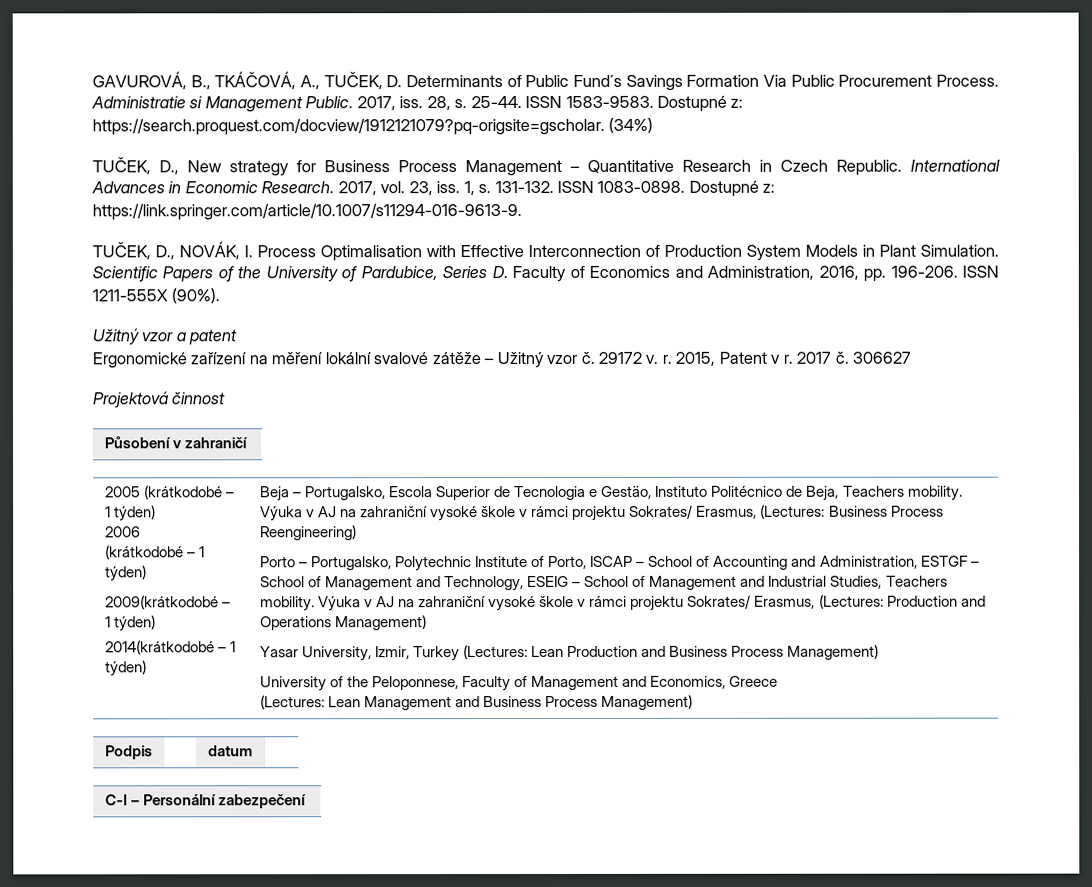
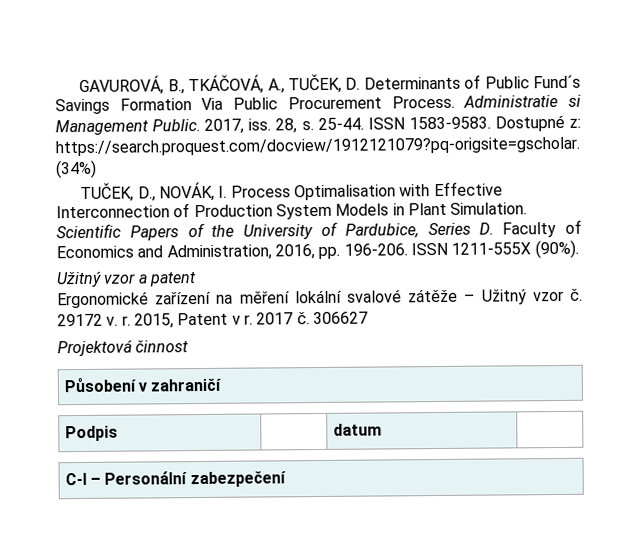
- TUČEK, D., New strategy for Business Process Management – Quantitative Research in Czech Republic. International Advances in Economic Research. 2017, vol. 23, iss. 1, s. 131-132. ISSN 1083-0898. Dostupné z: https://link.springer.com/article/10.1007/s11294-016-9613-9.
- 2005 (krátkodobé – 1 týden)
- 2006
- (krátkodobé – 1 týden)
- 2009(krátkodobé – 1 týden)
- 2014(krátkodobé – 1 týden) | Beja – Portugalsko, Escola Superior de Tecnologia e Gestäo, Instituto Politécnico de Beja, Teachers mobility. Výuka v AJ na zahraniční vysoké škole v rámci projektu Sokrates/ Erasmus, (Lectures: Business Process Reengineering)
- Porto – Portugalsko, Polytechnic Institute of Porto, ISCAP – School of Accounting and Administration, ESTGF – School of Management and Technology, ESEIG – School of Management and Industrial Studies, Teachers mobility. Výuka v AJ na zahraniční vysoké škole v rámci projektu Sokrates/ Erasmus, (Lectures: Production and Operations Management)
- Yasar University, Izmir, Turkey (Lectures: Lean Production and Business Process Management)
- University of the Peloponnese, Faculty of Management and Economics, Greece
- (Lectures: Lean Management and Business Process Management)

